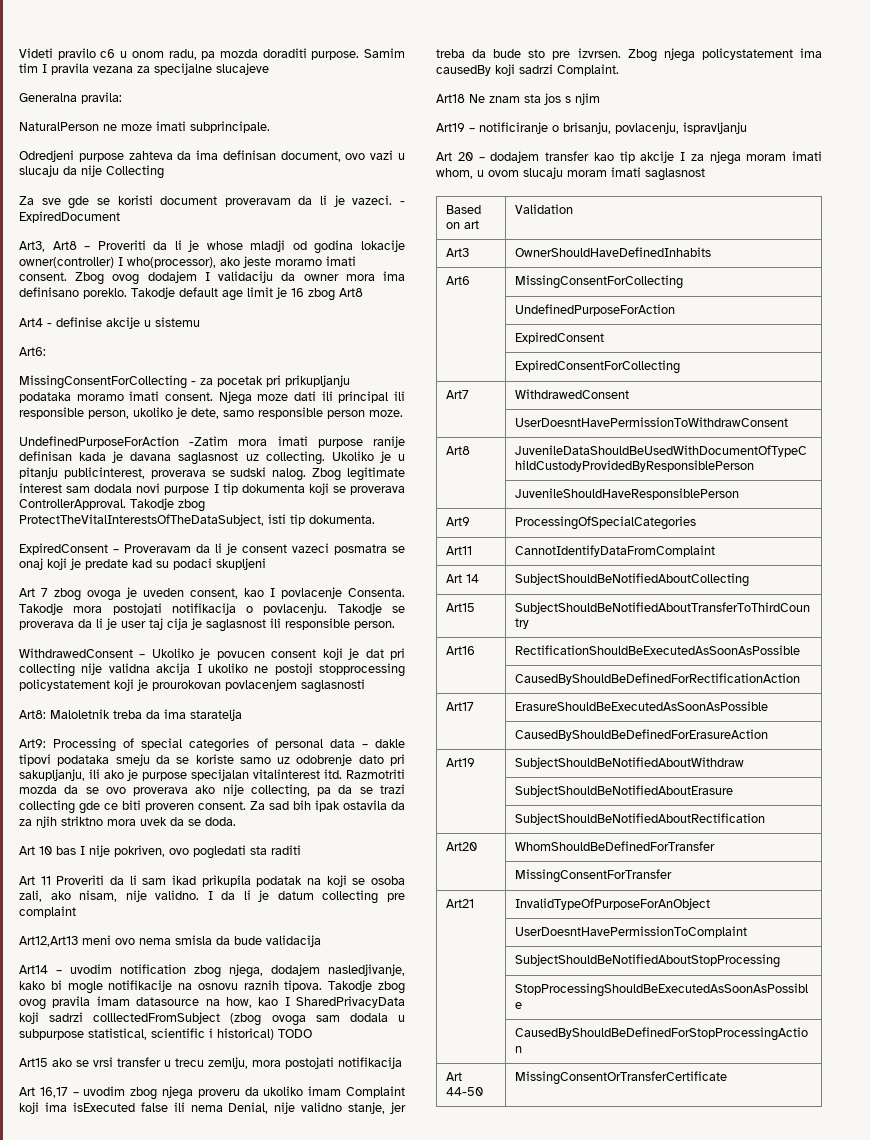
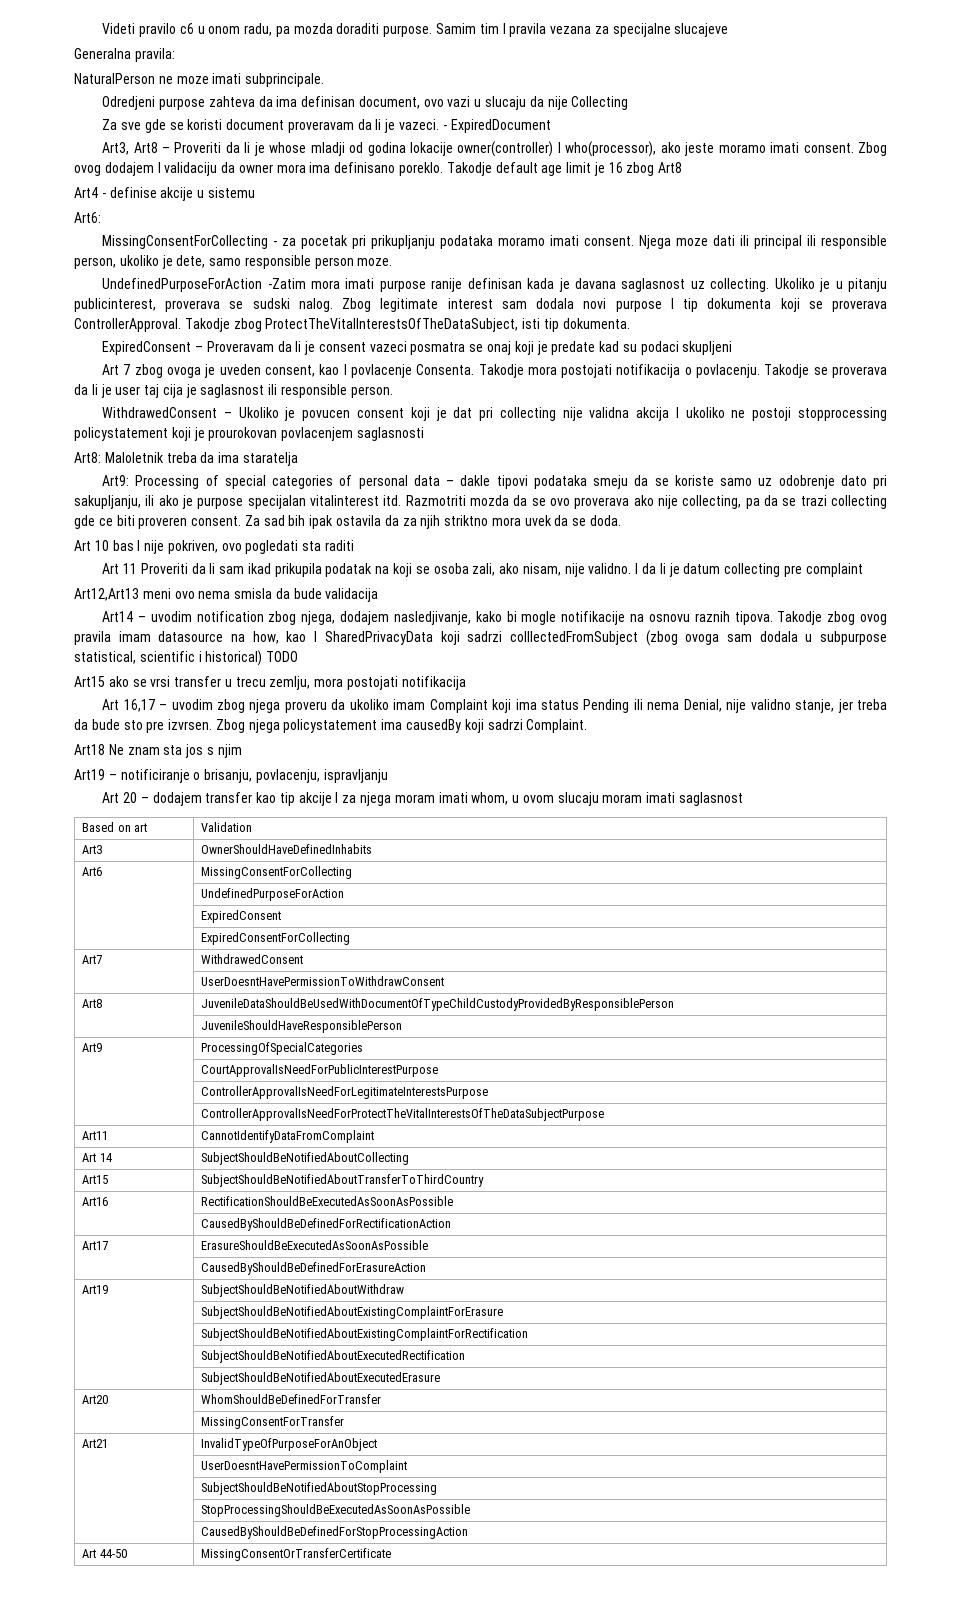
- Art 16,17 – uvodim zbog njega proveru da ukoliko imam Complaint koji ima isExecuted false ili nema Denial, nije validno stanje, jer treba da bude sto pre izvrsen.
+ Art 16,17 – uvodim zbog njega proveru da ukoliko imam Complaint koji ima status Pending ili nema Denial, nije validno stanje, jer treba da bude sto pre izvrsen.
+ | CourtApprovalIsNeedForPublicInterestPurpose
+ | ControllerApprovalIsNeedForLegitimateInterestsPurpose
+ | ControllerApprovalIsNeedForProtectTheVitalInterestsOfTheDataSubjectPurpose
- | SubjectShouldBeNotifiedAboutErasure
- | SubjectShouldBeNotifiedAboutRectification
+ | SubjectShouldBeNotifiedAboutExistingComplaintForErasure
+ | SubjectShouldBeNotifiedAboutExistingComplaintForRectification
+ | SubjectShouldBeNotifiedAboutExecutedRectification
+ | SubjectShouldBeNotifiedAboutExecutedErasure

